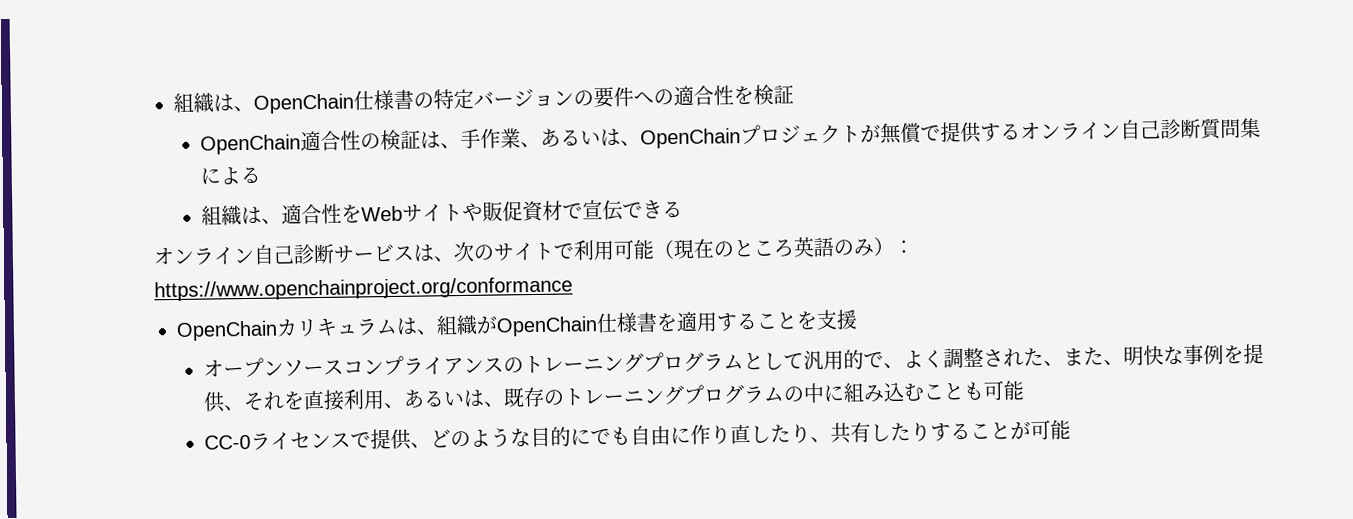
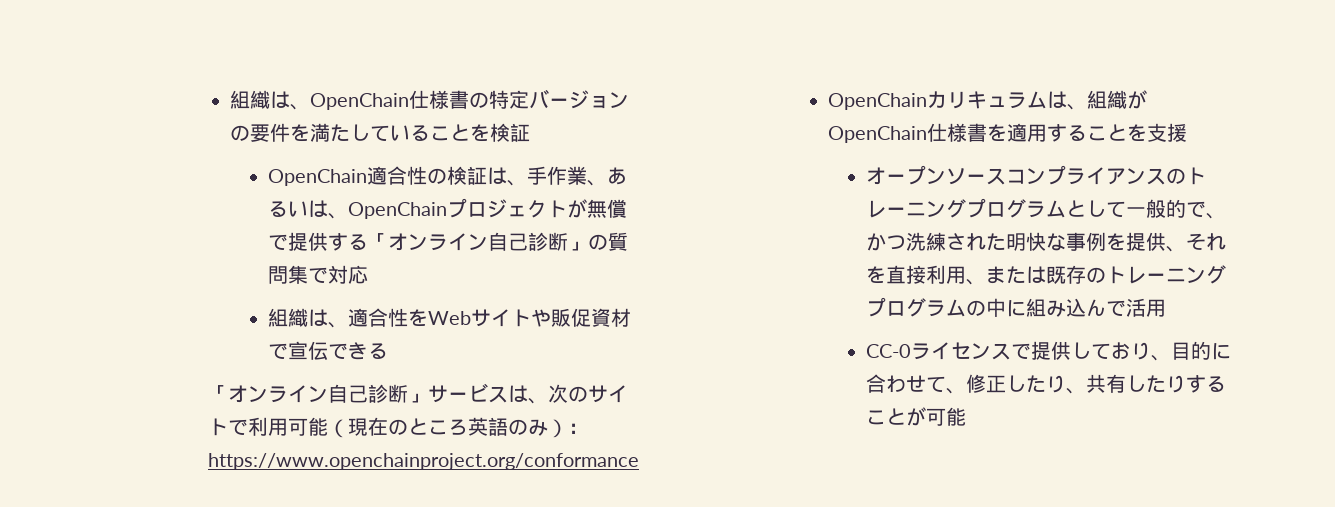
- 組織は、OpenChain仕様書の特定バージョンの要件への適合性を検証
+ 組織は、OpenChain仕様書の特定バージョンの要件を満たしていることを検証
- OpenChain適合性の検証は、手作業、あるいは、OpenChainプロジェクトが無償で提供するオンライン自己診断質問集による
+ OpenChain適合性の検証は、手作業、あるいは、OpenChainプロジェクトが無償で提供する「オンライン自己診断」の質問集で対応
- オンライン自己診断サービスは、次のサイトで利用可能（現在のところ英語のみ）：https://www.openchainproject.org/conformance
+ 「オンライン自己診断」サービスは、次のサイトで利用可能（現在のところ英語のみ）：https://www.openchainproject.org/conformance
- オープンソースコンプライアンスのトレーニングプログラムとして汎用的で、よく調整された、また、明快な事例を提供、それを直接利用、あるいは、既存のトレーニングプログラムの中に組み込むことも可能
+ オープンソースコンプライアンスのトレーニングプログラムとして一般的で、かつ洗練された明快な事例を提供、それを直接利用、または既存のトレーニングプログラムの中に組み込んで活用
- CC-0ライセンスで提供、どのような目的にでも自由に作り直したり、共有したりすることが可能
+ CC-0ライセンスで提供しており、目的に合わせて、修正したり、共有したりすることが可能

